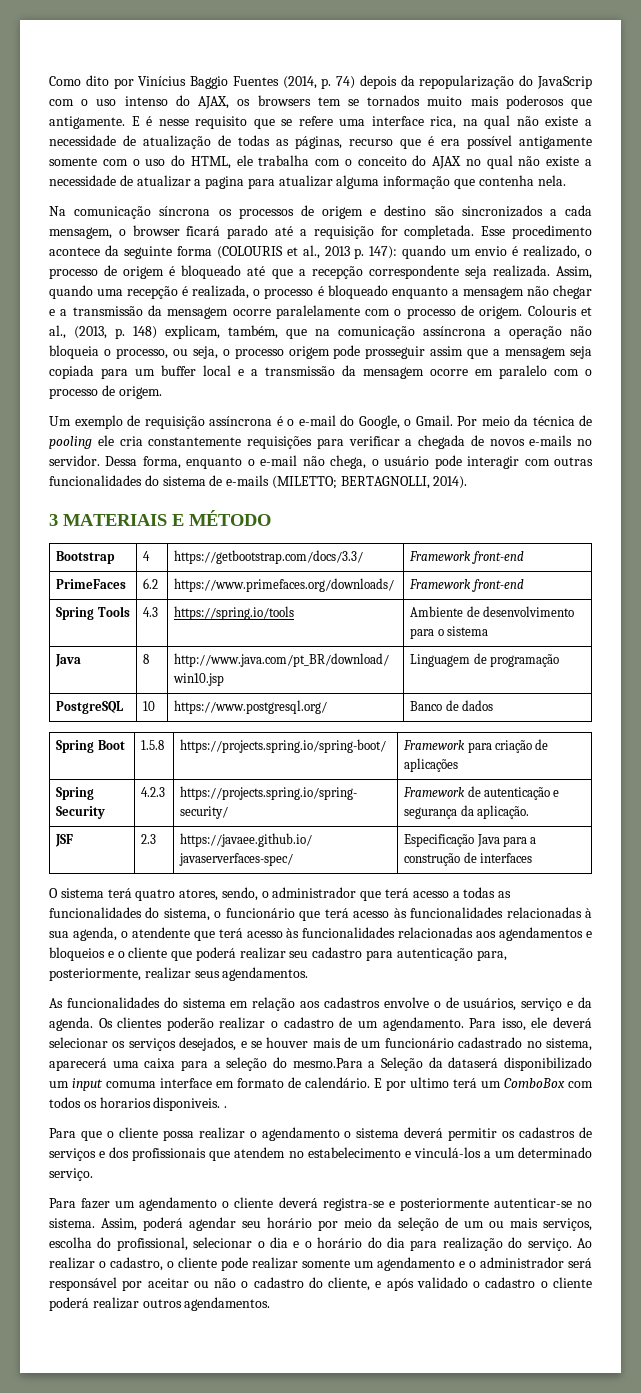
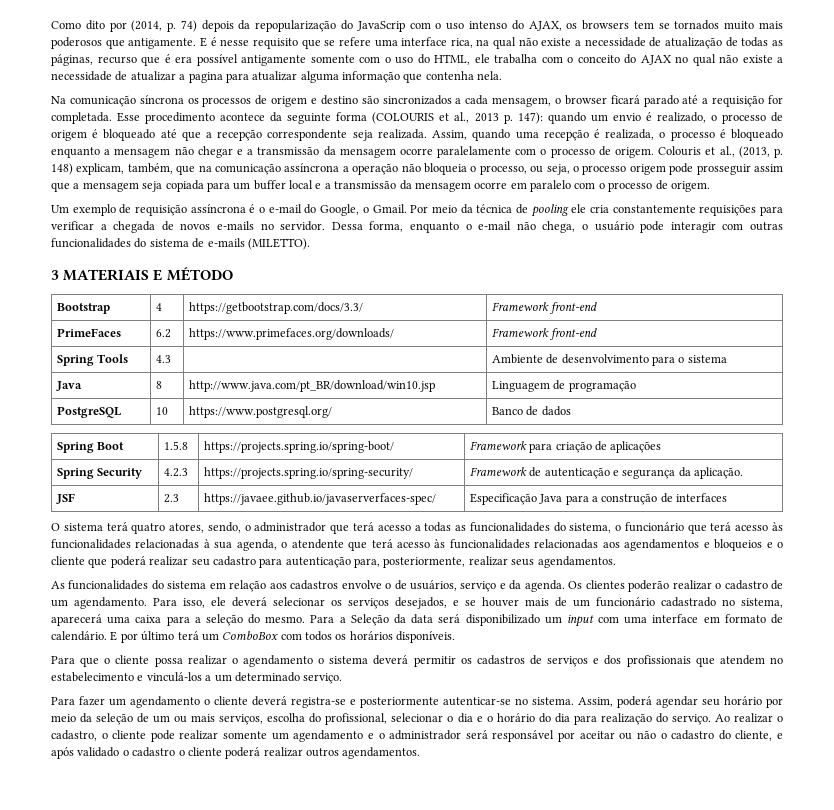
- Como dito por Vinícius Baggio Fuentes (2014, p. 74) depois da repopularização do JavaScrip com o uso intenso do AJAX, os browsers tem se tornados muito mais poderosos que antigamente.
+ Como dito por (2014, p. 74) depois da repopularização do JavaScrip com o uso intenso do AJAX, os browsers tem se tornados muito mais poderosos que antigamente.
- Dessa forma, enquanto o e-mail não chega, o usuário pode interagir com outras funcionalidades do sistema de e-mails (MILETTO; BERTAGNOLLI, 2014).
+ Dessa forma, enquanto o e-mail não chega, o usuário pode interagir com outras funcionalidades do sistema de e-mails (MILETTO).
- Spring Tools | 4.3 | https://spring.io/tools | Ambiente de desenvolvimento para o sistema
+ Spring Tools | 4.3 | | Ambiente de desenvolvimento para o sistema
- Para isso, ele deverá selecionar os serviços desejados, e se houver mais de um funcionário cadastrado no sistema, aparecerá uma caixa para a seleção do mesmo.Para a Seleção da dataserá disponibilizado um input comuma interface em formato de calendário.
+ Para isso, ele deverá selecionar os serviços desejados, e se houver mais de um funcionário cadastrado no sistema, aparecerá uma caixa para a seleção do mesmo. Para a Seleção da data será disponibilizado um input com uma interface em formato de calendário.
- E por ultimo terá um ComboBox com todos os horarios disponiveis. .
+ E por último terá um ComboBox com todos os horários disponíveis.

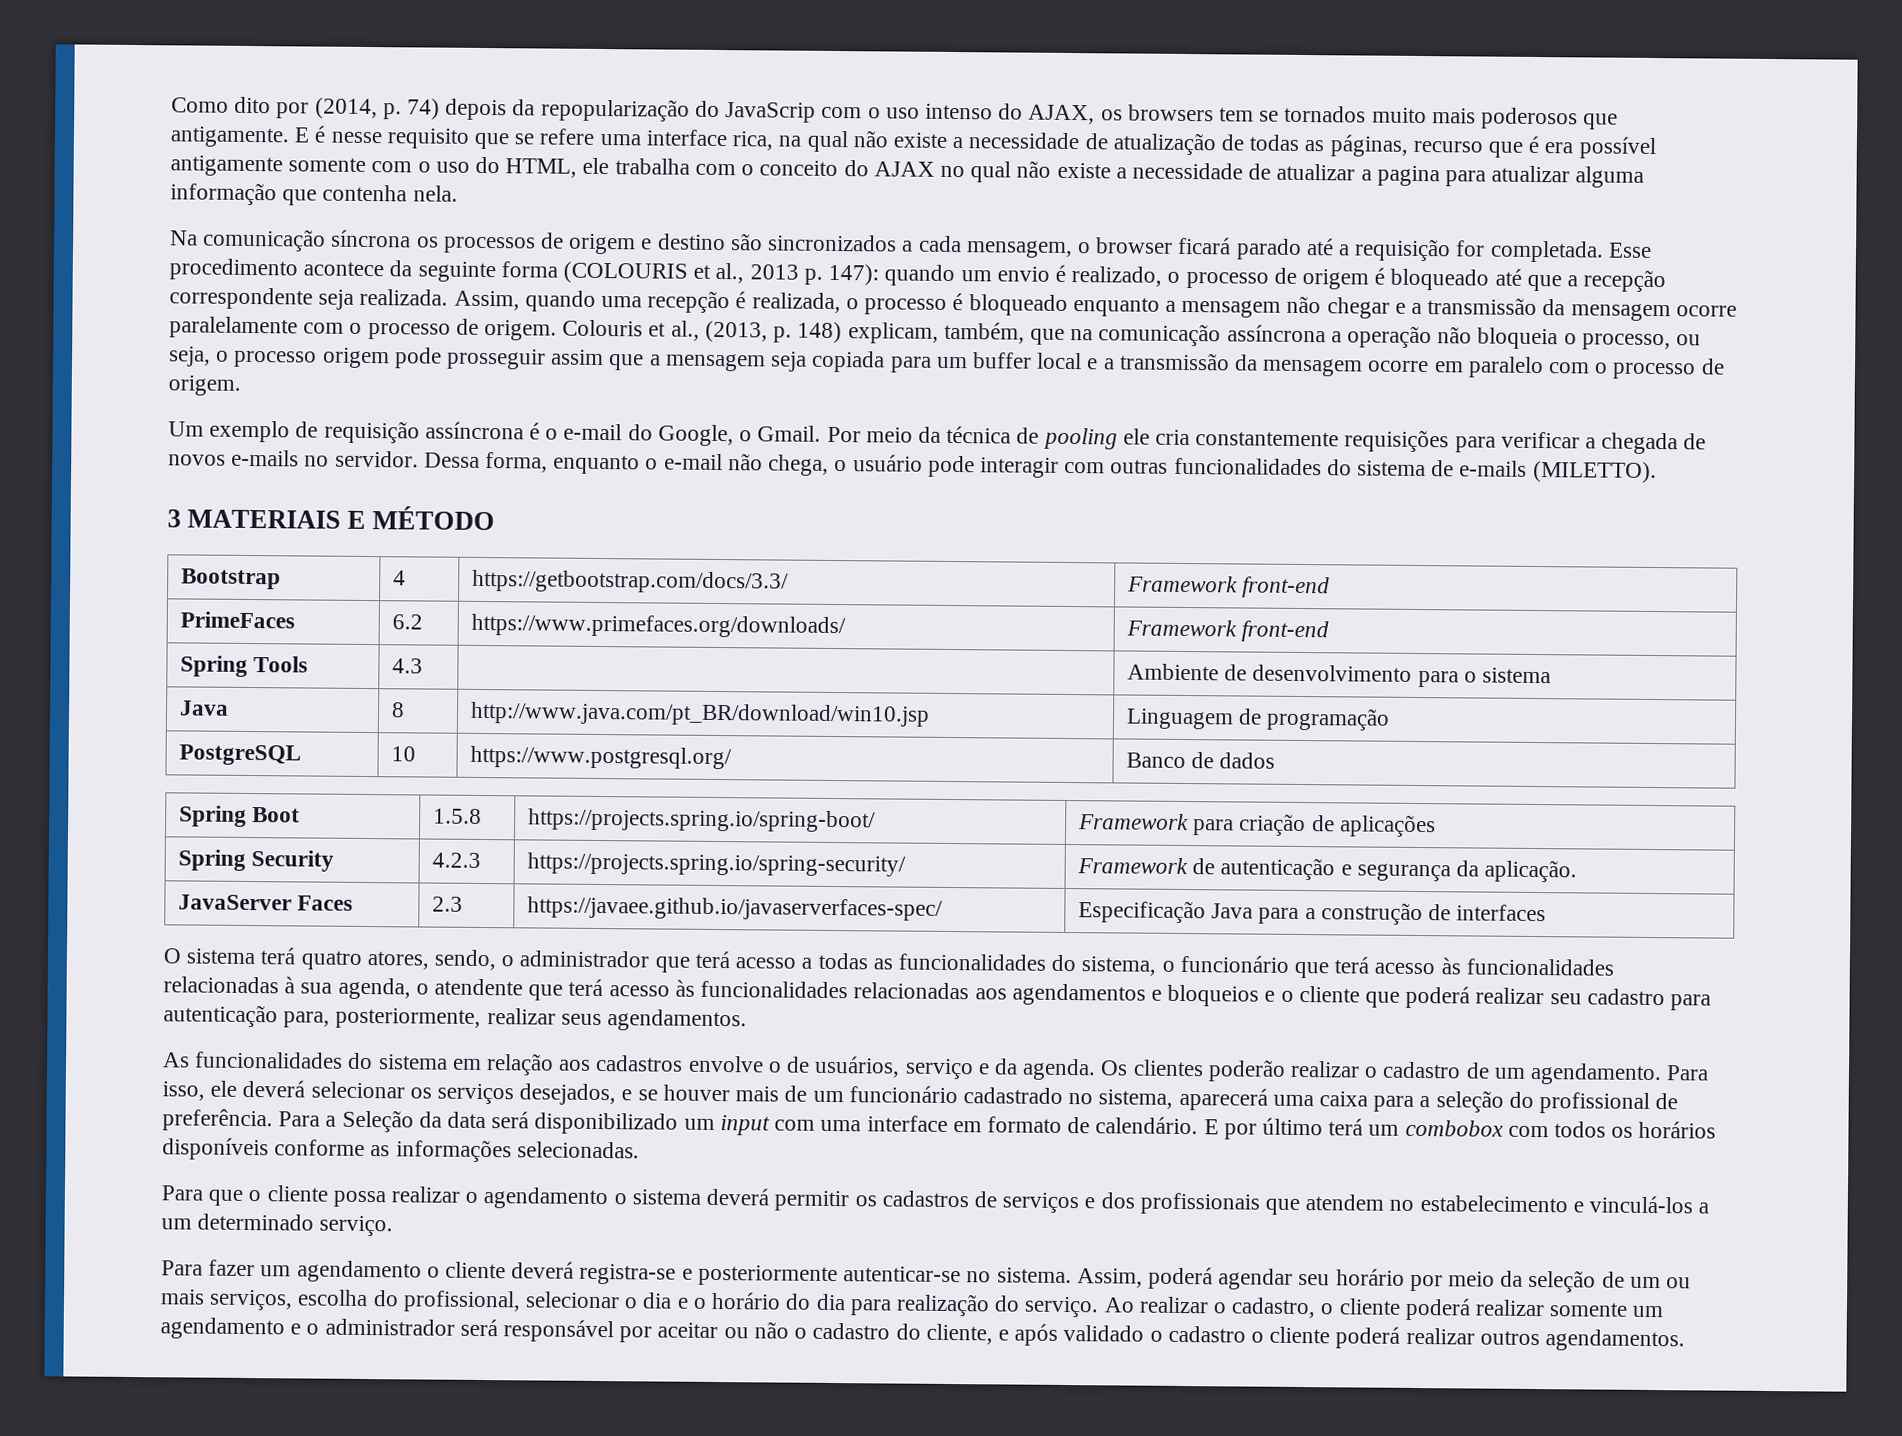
- JSF | 2.3 | https://javaee.github.io/javaserverfaces-spec/ | Especificação Java para a construção de interfaces
+ JavaServer Faces | 2.3 | https://javaee.github.io/javaserverfaces-spec/ | Especificação Java para a construção de interfaces
- Para isso, ele deverá selecionar os serviços desejados, e se houver mais de um funcionário cadastrado no sistema, aparecerá uma caixa para a seleção do mesmo.
+ Para isso, ele deverá selecionar os serviços desejados, e se houver mais de um funcionário cadastrado no sistema, aparecerá uma caixa para a seleção do profissional de preferência.
- E por último terá um ComboBox com todos os horários disponíveis.
+ E por último terá um combobox com todos os horários disponíveis conforme as informações selecionadas.
- Ao realizar o cadastro, o cliente pode realizar somente um agendamento e o administrador será responsável por aceitar ou não o cadastro do cliente, e após validado o cadastro o cliente poderá realizar outros agendamentos.
+ Ao realizar o cadastro, o cliente poderá realizar somente um agendamento e o administrador será responsável por aceitar ou não o cadastro do cliente, e após validado o cadastro o cliente poderá realizar outros agendamentos.

